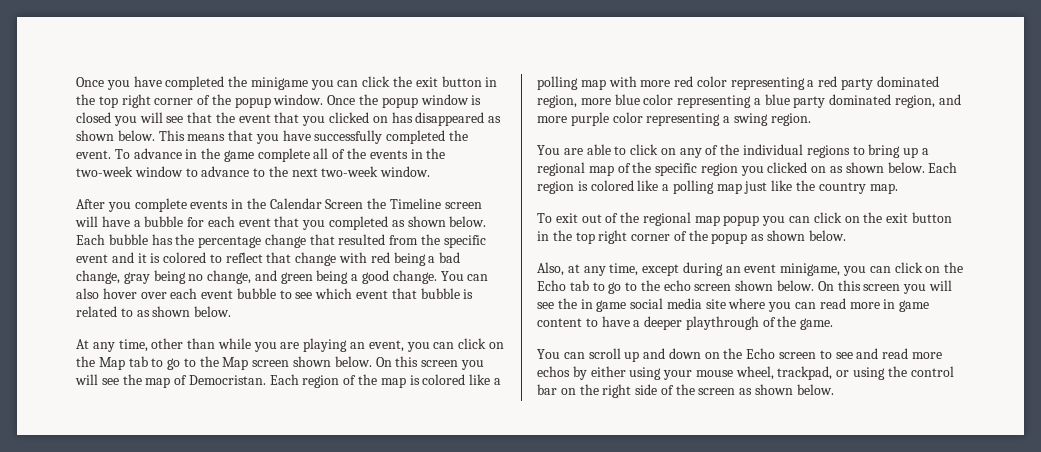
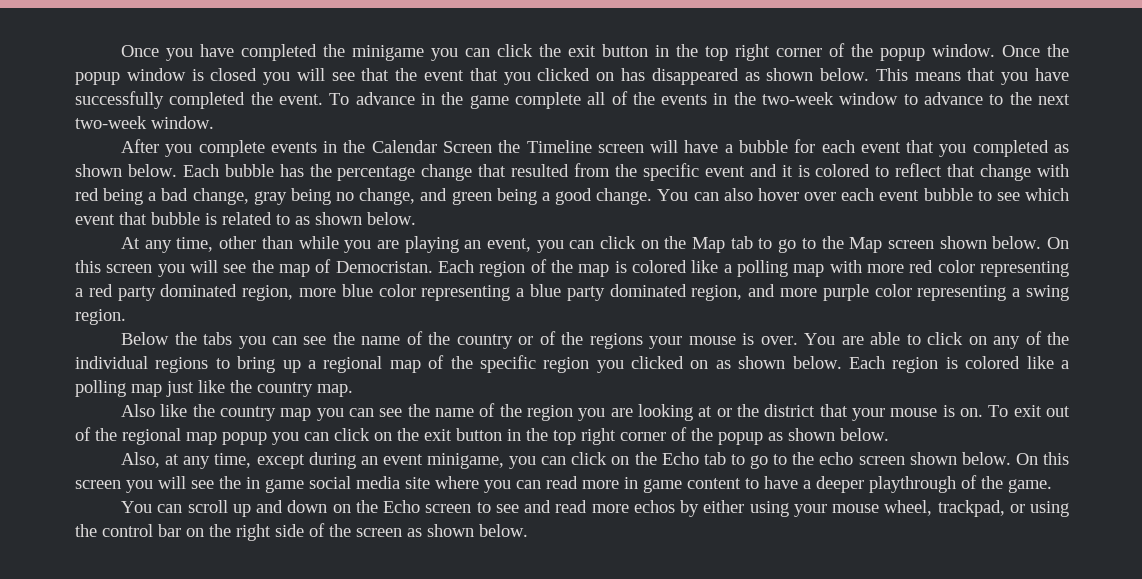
+ Below the tabs you can see the name of the country or of the regions your mouse is over.
+ Also like the country map you can see the name of the region you are looking at or the district that your mouse is on.

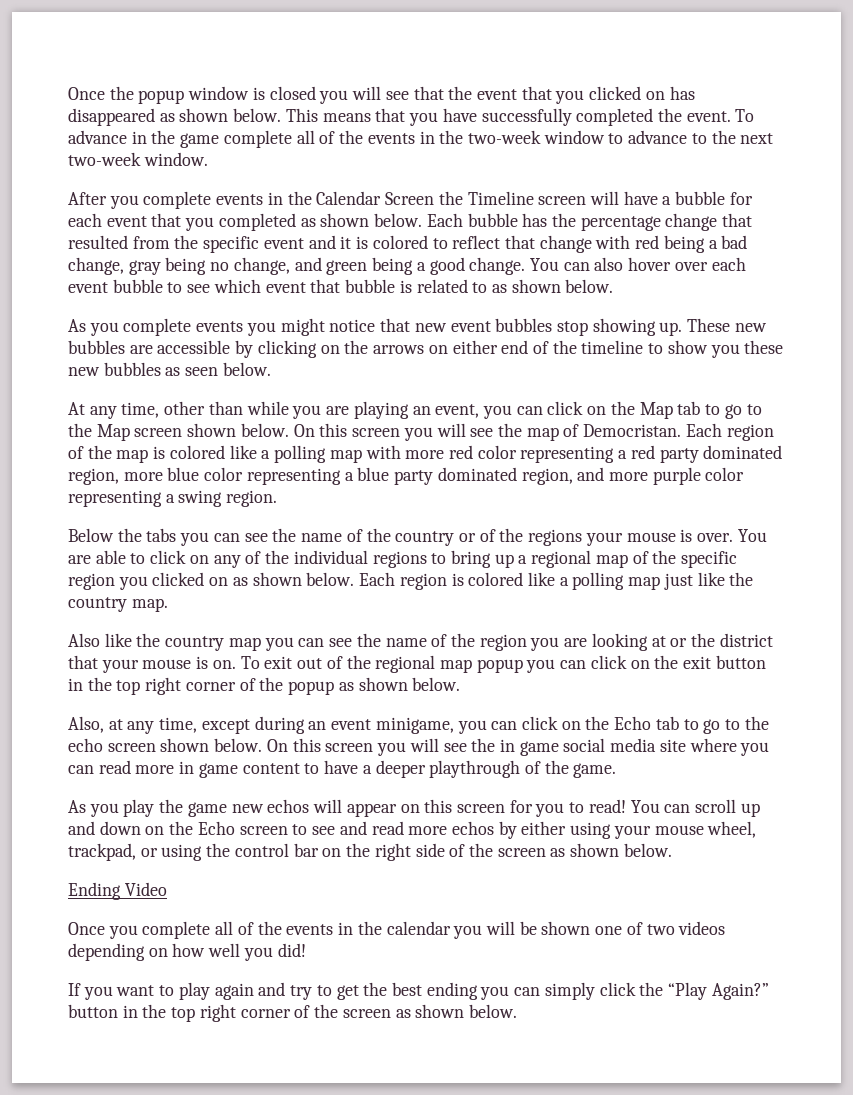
- Once you have completed the minigame you can click the exit button in the top right corner of the popup window. Once the popup window is closed you will see that the event that you clicked on has disappeared as shown below.
+ Once the popup window is closed you will see that the event that you clicked on has disappeared as shown below.
+ As you complete events you might notice that new event bubbles stop showing up. These new bubbles are accessible by clicking on the arrows on either end of the timeline to show you these new bubbles as seen below.
+ As you play the game new echos will appear on this screen for you to read!
+ Ending Video
+ Once you complete all of the events in the calendar you will be shown one of two videos depending on how well you did!
+ If you want to play again and try to get the best ending you can simply click the “Play Again?” button in the top right corner of the screen as shown below.

